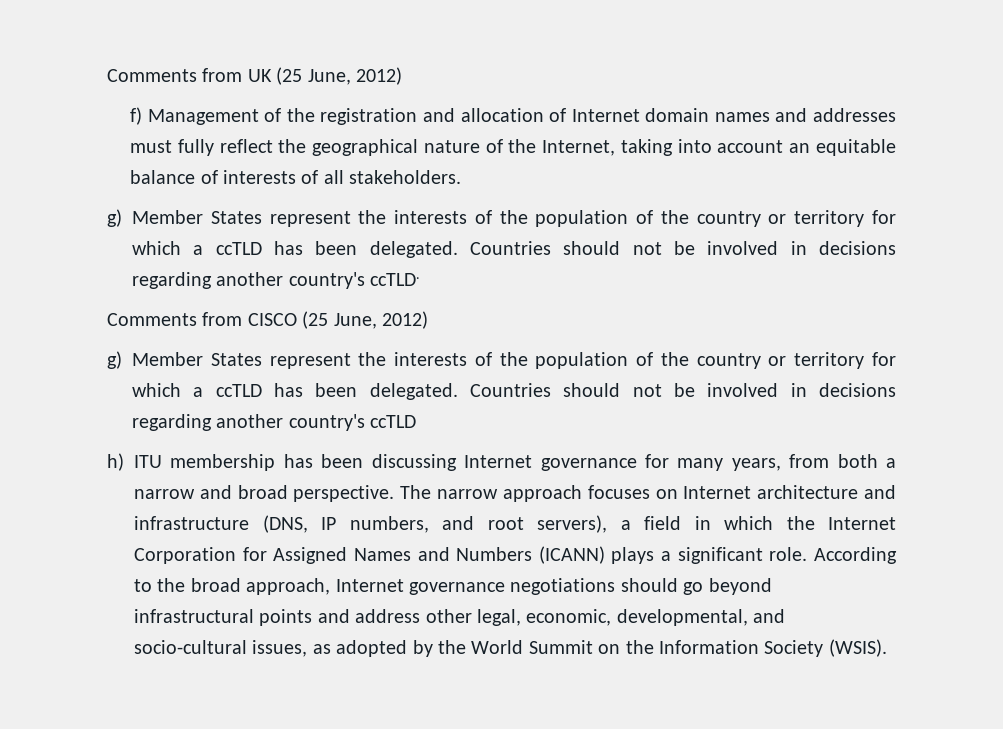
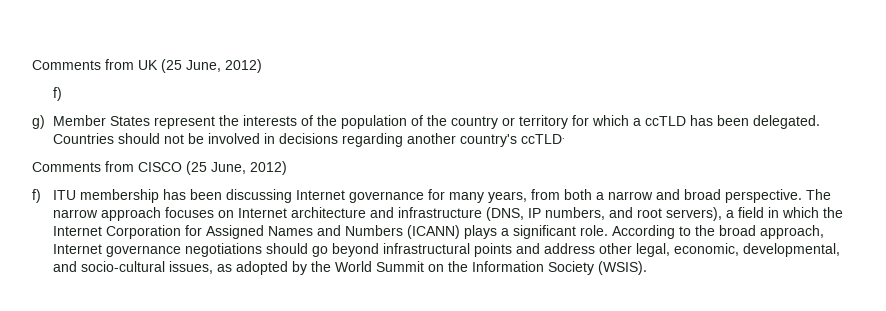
  Comments from UK (25 June, 2012)
- f) Management of the registration and allocation of Internet domain names and addresses must fully reflect the geographical nature of the Internet, taking into account an equitable balance of interests of all stakeholders.
+ f)
- g) Member States represent the interests of the population of the country or territory for which a ccTLD has been delegated. Countries should not be involved in decisions regarding another country's ccTLD
- h) ITU membership has been discussing Internet governance for many years, from both a narrow and broad perspective.
+ f) ITU membership has been discussing Internet governance for many years, from both a narrow and broad perspective.

